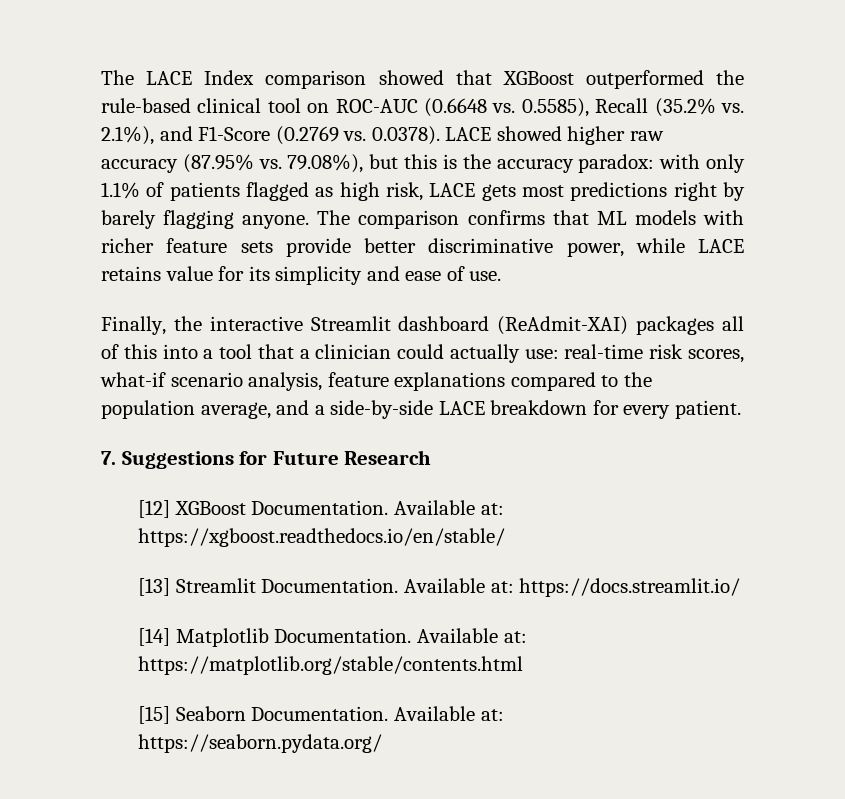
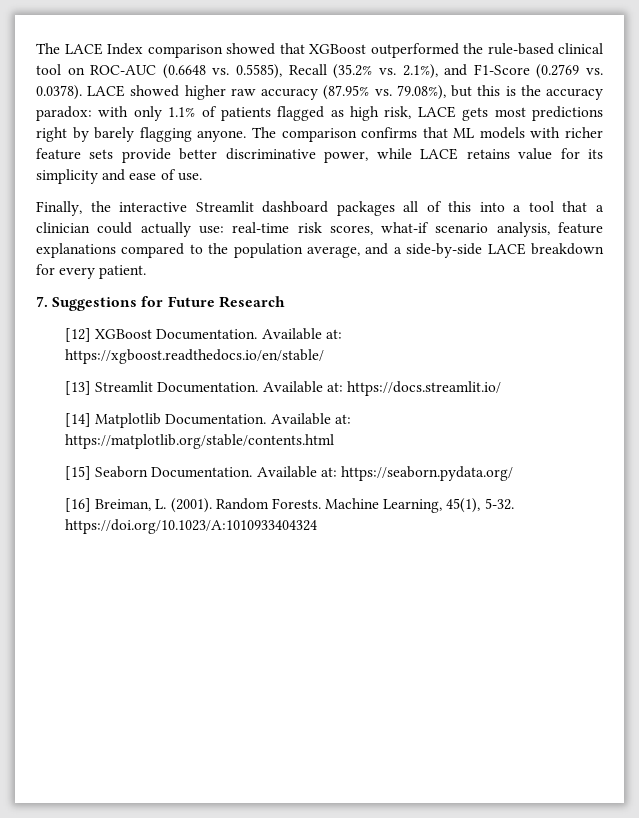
- Finally, the interactive Streamlit dashboard (ReAdmit-XAI) packages all of this into a tool that a clinician could actually use: real-time risk scores, what-if scenario analysis, feature explanations compared to the population average, and a side-by-side LACE breakdown for every patient.
+ Finally, the interactive Streamlit dashboard packages all of this into a tool that a clinician could actually use: real-time risk scores, what-if scenario analysis, feature explanations compared to the population average, and a side-by-side LACE breakdown for every patient.
+ [16] Breiman, L. (2001). Random Forests. Machine Learning, 45(1), 5-32. https://doi.org/10.1023/A:1010933404324

